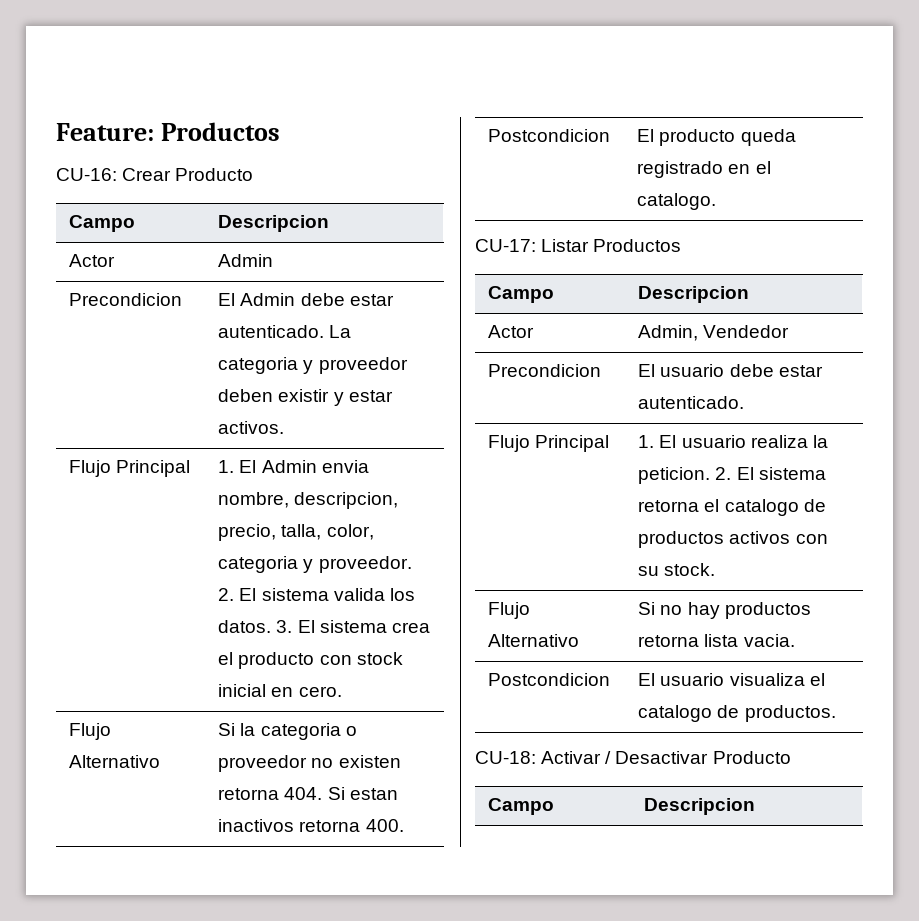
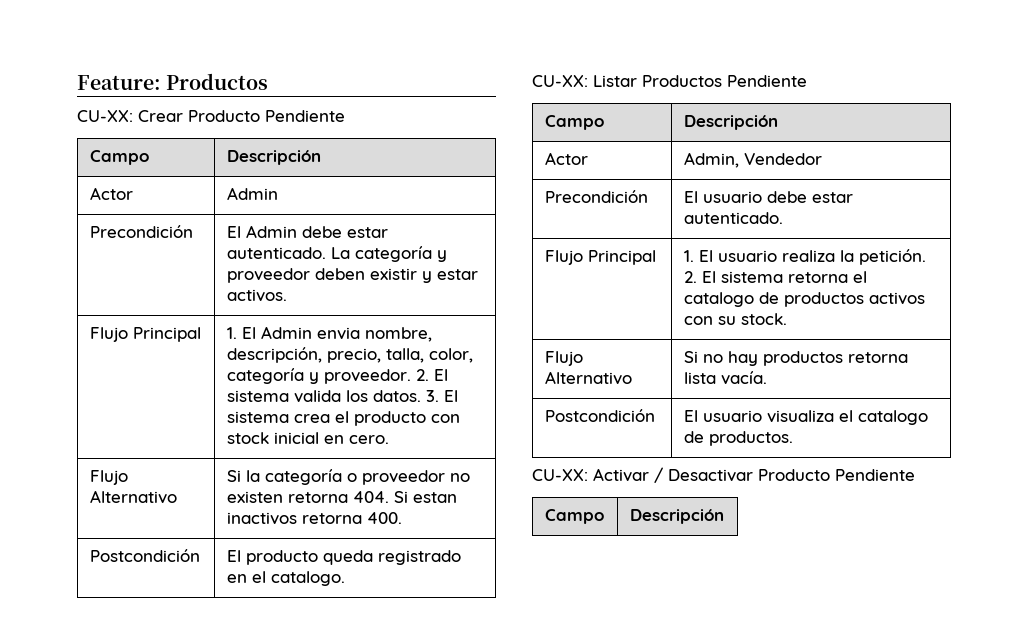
- CU-16: Crear Producto
- Campo | Descripcion
+ CU-XX: Crear Producto Pendiente
+ Campo | Descripción
- Precondicion | El Admin debe estar autenticado. La categoria y proveedor deben existir y estar activos.
+ Precondición | El Admin debe estar autenticado. La categoría y proveedor deben existir y estar activos.
- Flujo Principal | 1. El Admin envia nombre, descripcion, precio, talla, color, categoria y proveedor. 2. El sistema valida los datos. 3. El sistema crea el producto con stock inicial en cero.
+ Flujo Principal | 1. El Admin envia nombre, descripción, precio, talla, color, categoría y proveedor. 2. El sistema valida los datos. 3. El sistema crea el producto con stock inicial en cero.
- Flujo Alternativo | Si la categoria o proveedor no existen retorna 404. Si estan inactivos retorna 400.
+ Flujo Alternativo | Si la categoría o proveedor no existen retorna 404. Si estan inactivos retorna 400.
- Postcondicion | El producto queda registrado en el catalogo.
+ Postcondición | El producto queda registrado en el catalogo.
- CU-17: Listar Productos
- Campo | Descripcion
+ CU-XX: Listar Productos Pendiente
+ Campo | Descripción
- Precondicion | El usuario debe estar autenticado.
+ Precondición | El usuario debe estar autenticado.
- Flujo Principal | 1. El usuario realiza la peticion. 2. El sistema retorna el catalogo de productos activos con su stock.
+ Flujo Principal | 1. El usuario realiza la petición. 2. El sistema retorna el catalogo de productos activos con su stock.
- Flujo Alternativo | Si no hay productos retorna lista vacia.
- Postcondicion | El usuario visualiza el catalogo de productos.
+ Flujo Alternativo | Si no hay productos retorna lista vacía.
+ Postcondición | El usuario visualiza el catalogo de productos.
- CU-18: Activar / Desactivar Producto
- Campo | Descripcion
+ CU-XX: Activar / Desactivar Producto Pendiente
+ Campo | Descripción

